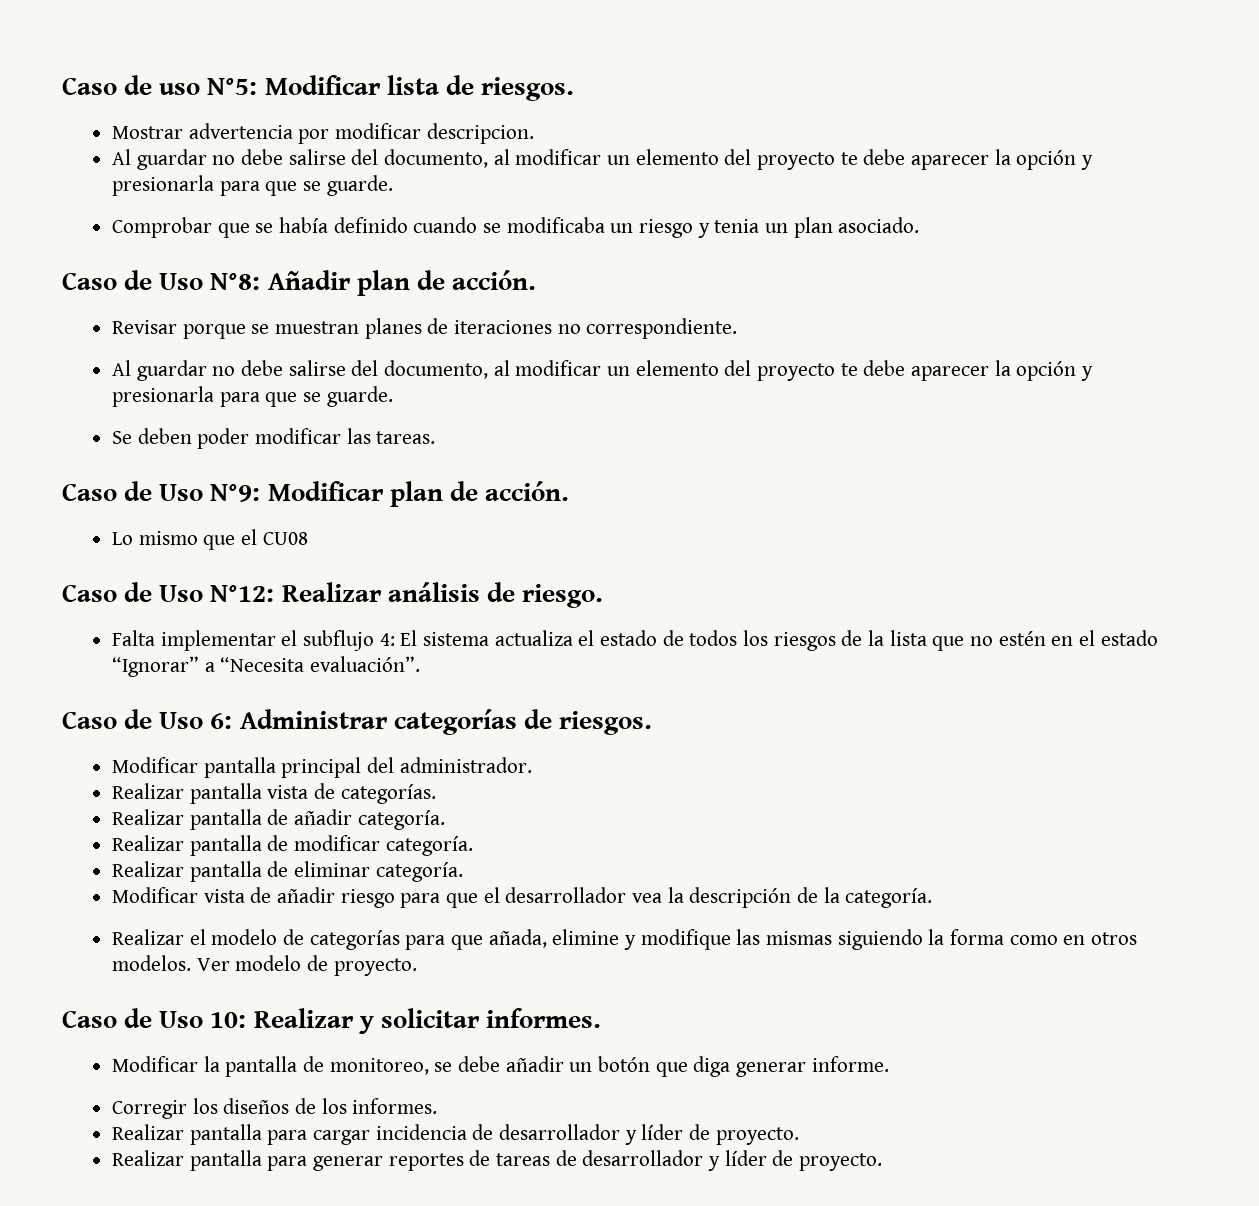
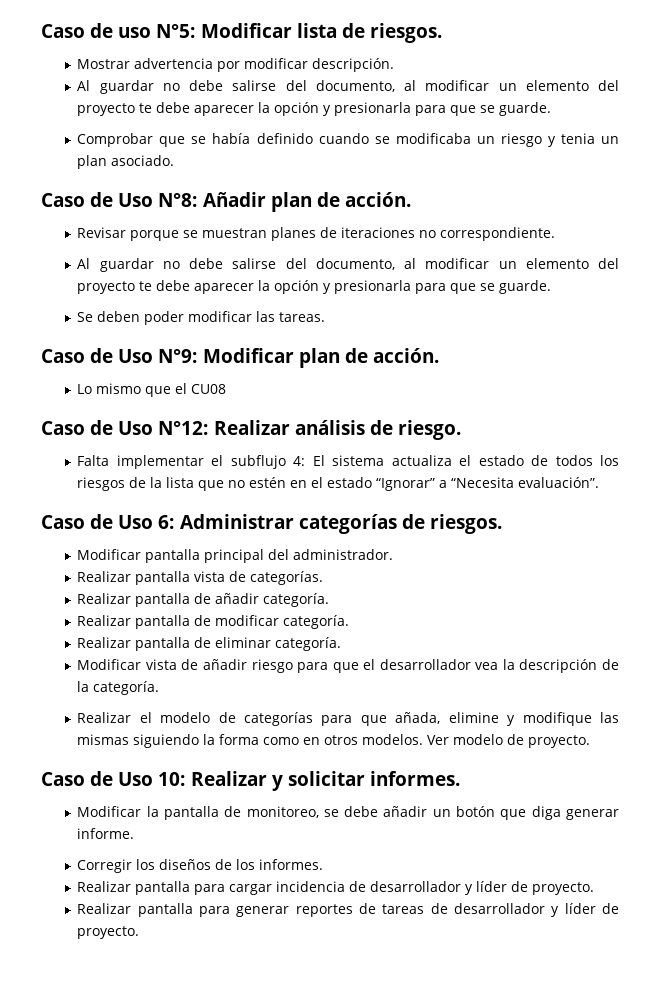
- Mostrar advertencia por modificar descripcion.
+ Mostrar advertencia por modificar descripción.

